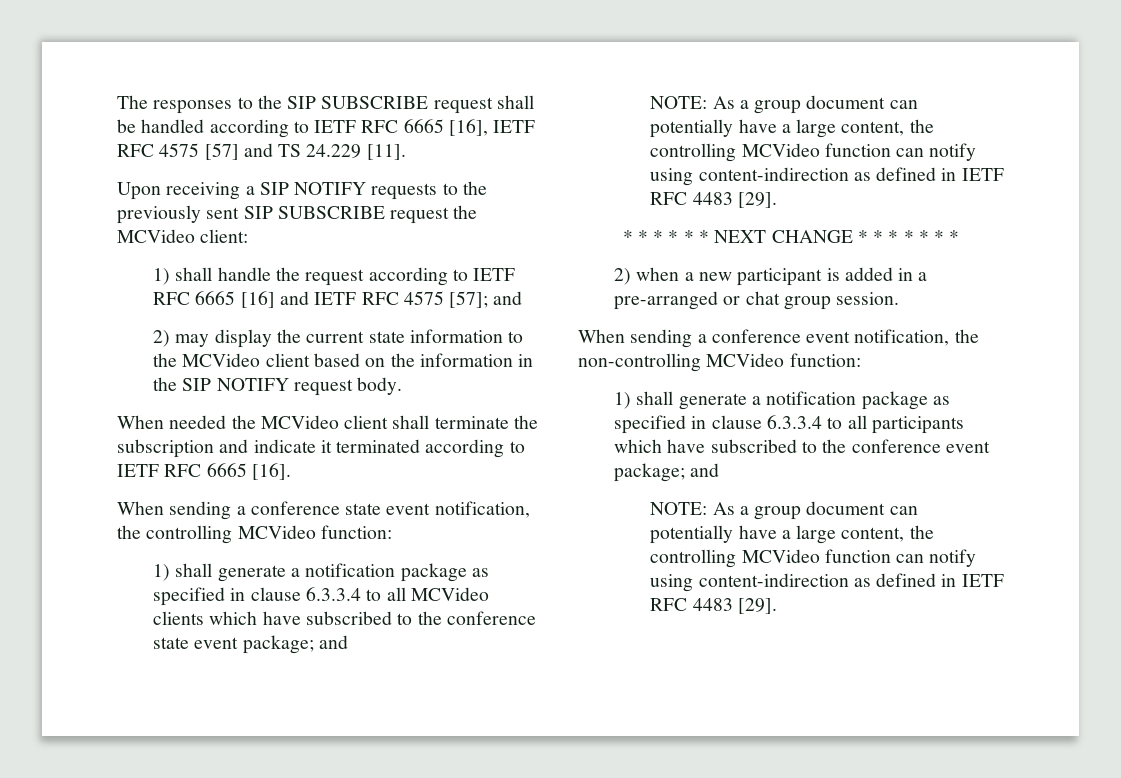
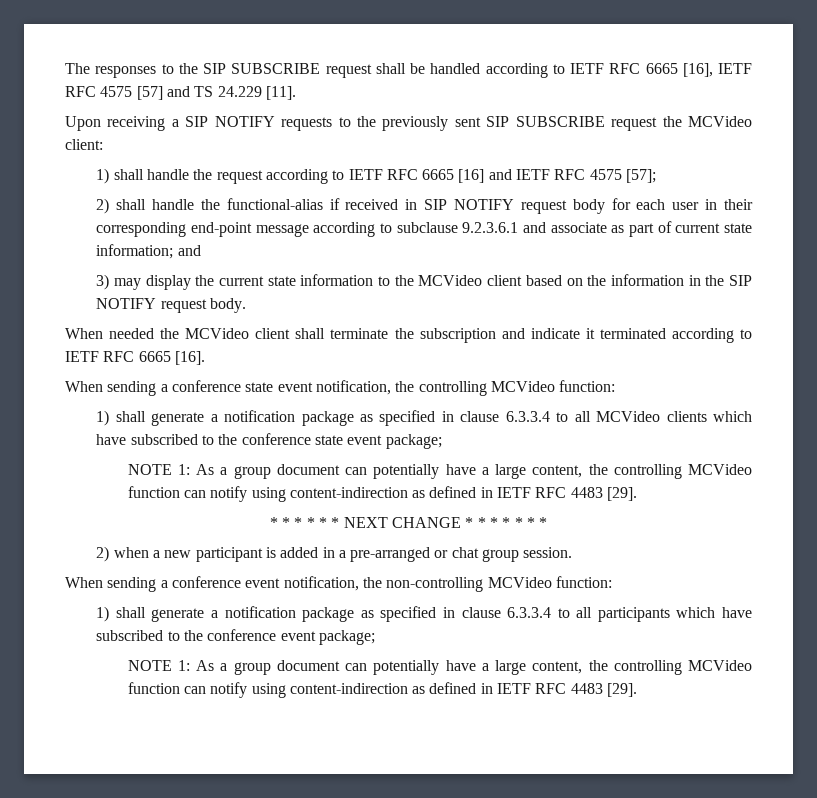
- 1) shall handle the request according to IETF RFC 6665 [16] and IETF RFC 4575 [57]; and
- 2) may display the current state information to the MCVideo client based on the information in the SIP NOTIFY request body.
+ 1) shall handle the request according to IETF RFC 6665 [16] and IETF RFC 4575 [57];
+ 2) shall handle the functional-alias if received in SIP NOTIFY request body for each user in their corresponding end-point message according to subclause 9.2.3.6.1 and associate as part of current state information; and
+ 3) may display the current state information to the MCVideo client based on the information in the SIP NOTIFY request body.
- 1) shall generate a notification package as specified in clause 6.3.3.4 to all MCVideo clients which have subscribed to the conference state event package; and
- NOTE: As a group document can potentially have a large content, the controlling MCVideo function can notify using content-indirection as defined in IETF RFC 4483 [29].
+ 1) shall generate a notification package as specified in clause 6.3.3.4 to all MCVideo clients which have subscribed to the conference state event package;
+ NOTE 1: As a group document can potentially have a large content, the controlling MCVideo function can notify using content-indirection as defined in IETF RFC 4483 [29].
- 1) shall generate a notification package as specified in clause 6.3.3.4 to all participants which have subscribed to the conference event package; and
- NOTE: As a group document can potentially have a large content, the controlling MCVideo function can notify using content-indirection as defined in IETF RFC 4483 [29].
+ 1) shall generate a notification package as specified in clause 6.3.3.4 to all participants which have subscribed to the conference event package;
+ NOTE 1: As a group document can potentially have a large content, the controlling MCVideo function can notify using content-indirection as defined in IETF RFC 4483 [29].

